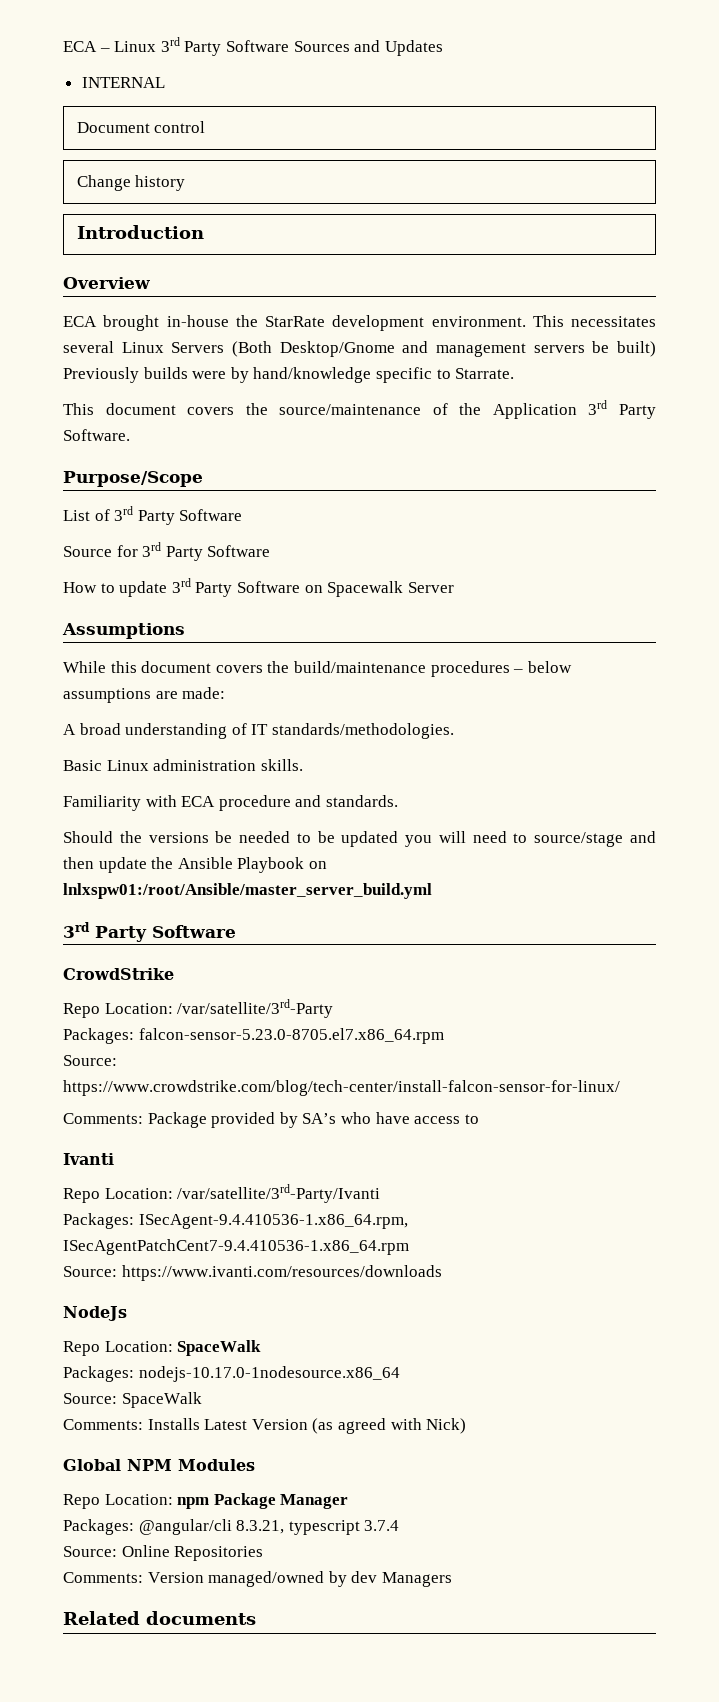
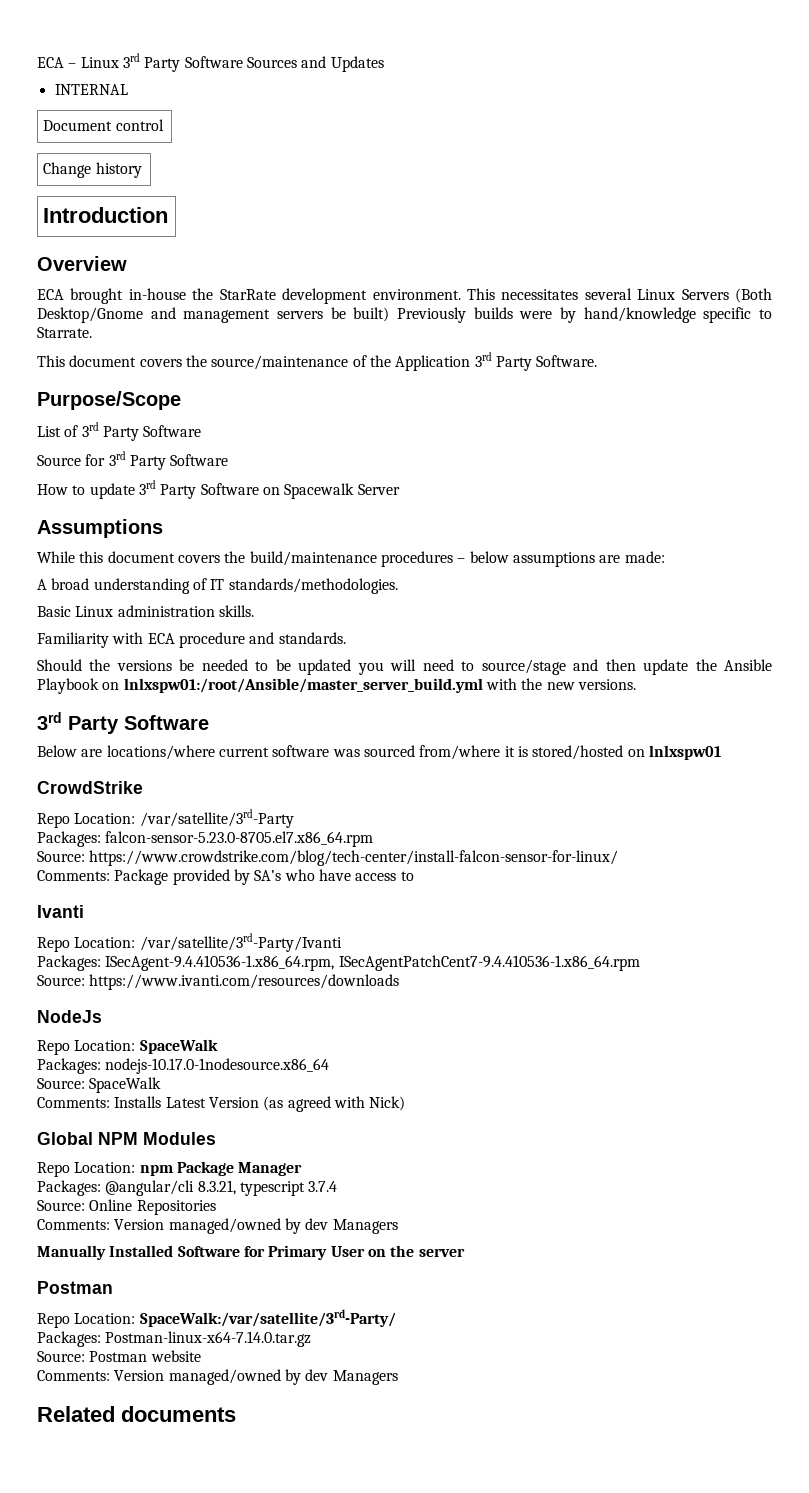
- Should the versions be needed to be updated you will need to source/stage and then update the Ansible Playbook on lnlxspw01:/root/Ansible/master_server_build.yml
+ Should the versions be needed to be updated you will need to source/stage and then update the Ansible Playbook on lnlxspw01:/root/Ansible/master_server_build.yml with the new versions.
  3rd Party Software
+ Below are locations/where current software was sourced from/where it is stored/hosted on lnlxspw01
+ Manually Installed Software for Primary User on the server
+ Postman
+ Repo Location: SpaceWalk:/var/satellite/3rd-Party/
+ Packages: Postman-linux-x64-7.14.0.tar.gz
+ Source: Postman website
+ Comments: Version managed/owned by dev Managers

